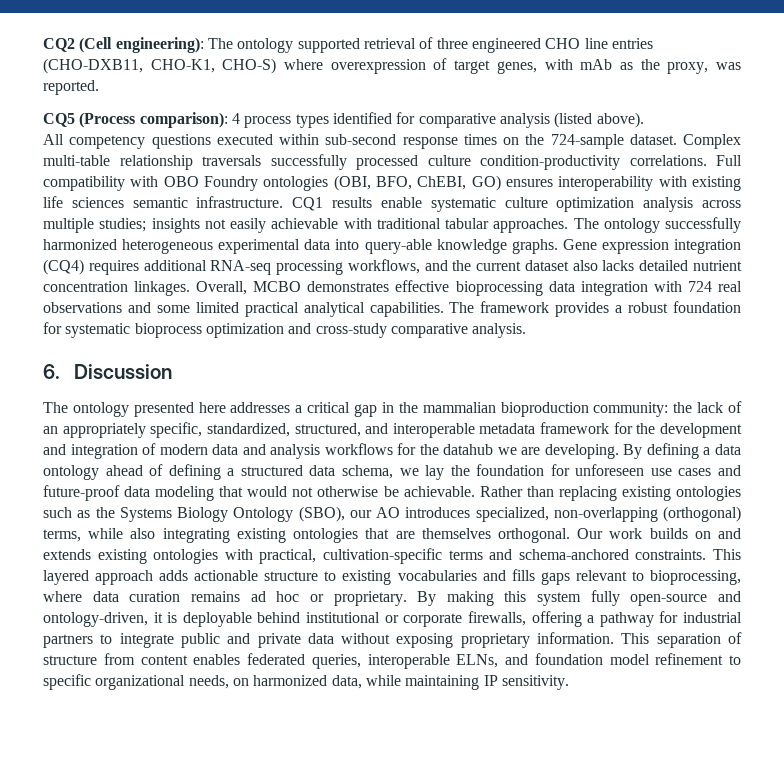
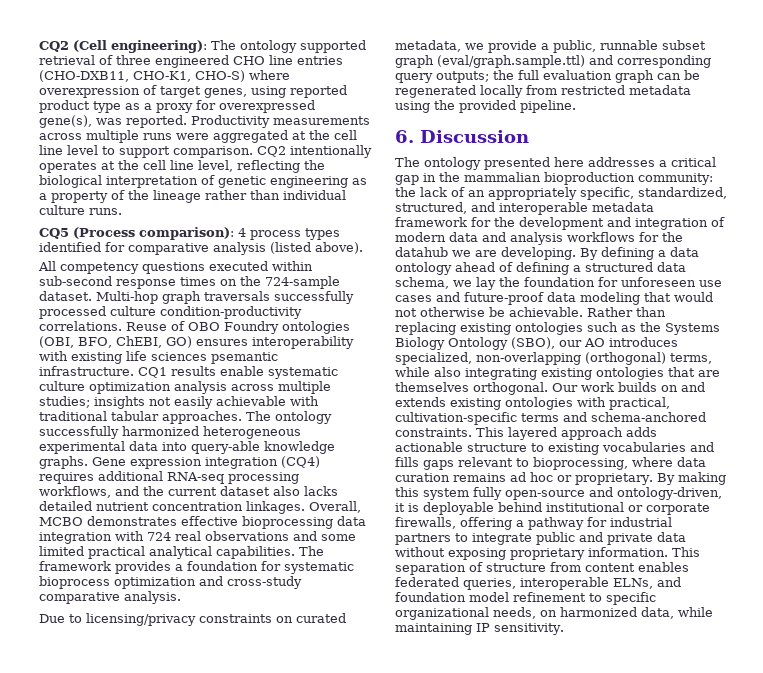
- CQ2 (Cell engineering): The ontology supported retrieval of three engineered CHO line entries (CHO-DXB11, CHO-K1, CHO-S) where overexpression of target genes, with mAb as the proxy, was reported.
+ CQ2 (Cell engineering): The ontology supported retrieval of three engineered CHO line entries (CHO-DXB11, CHO-K1, CHO-S) where overexpression of target genes, using reported product type as a proxy for overexpressed gene(s), was reported. Productivity measurements across multiple runs were aggregated at the cell line level to support comparison. CQ2 intentionally operates at the cell line level, reflecting the biological interpretation of genetic engineering as a property of the lineage rather than individual culture runs.
- Complex multi-table relationship traversals successfully processed culture condition-productivity correlations.
+ Multi-hop graph traversals successfully processed culture condition-productivity correlations.
- Full compatibility with OBO Foundry ontologies (OBI, BFO, ChEBI, GO) ensures interoperability with existing life sciences semantic infrastructure.
+ Reuse of OBO Foundry ontologies (OBI, BFO, ChEBI, GO) ensures interoperability with existing life sciences psemantic infrastructure.
- The framework provides a robust foundation for systematic bioprocess optimization and cross-study comparative analysis.
+ The framework provides a foundation for systematic bioprocess optimization and cross-study comparative analysis.
+ Due to licensing/privacy constraints on curated metadata, we provide a public, runnable subset graph (eval/graph.sample.ttl) and corresponding query outputs; the full evaluation graph can be regenerated locally from restricted metadata using the provided pipeline.

